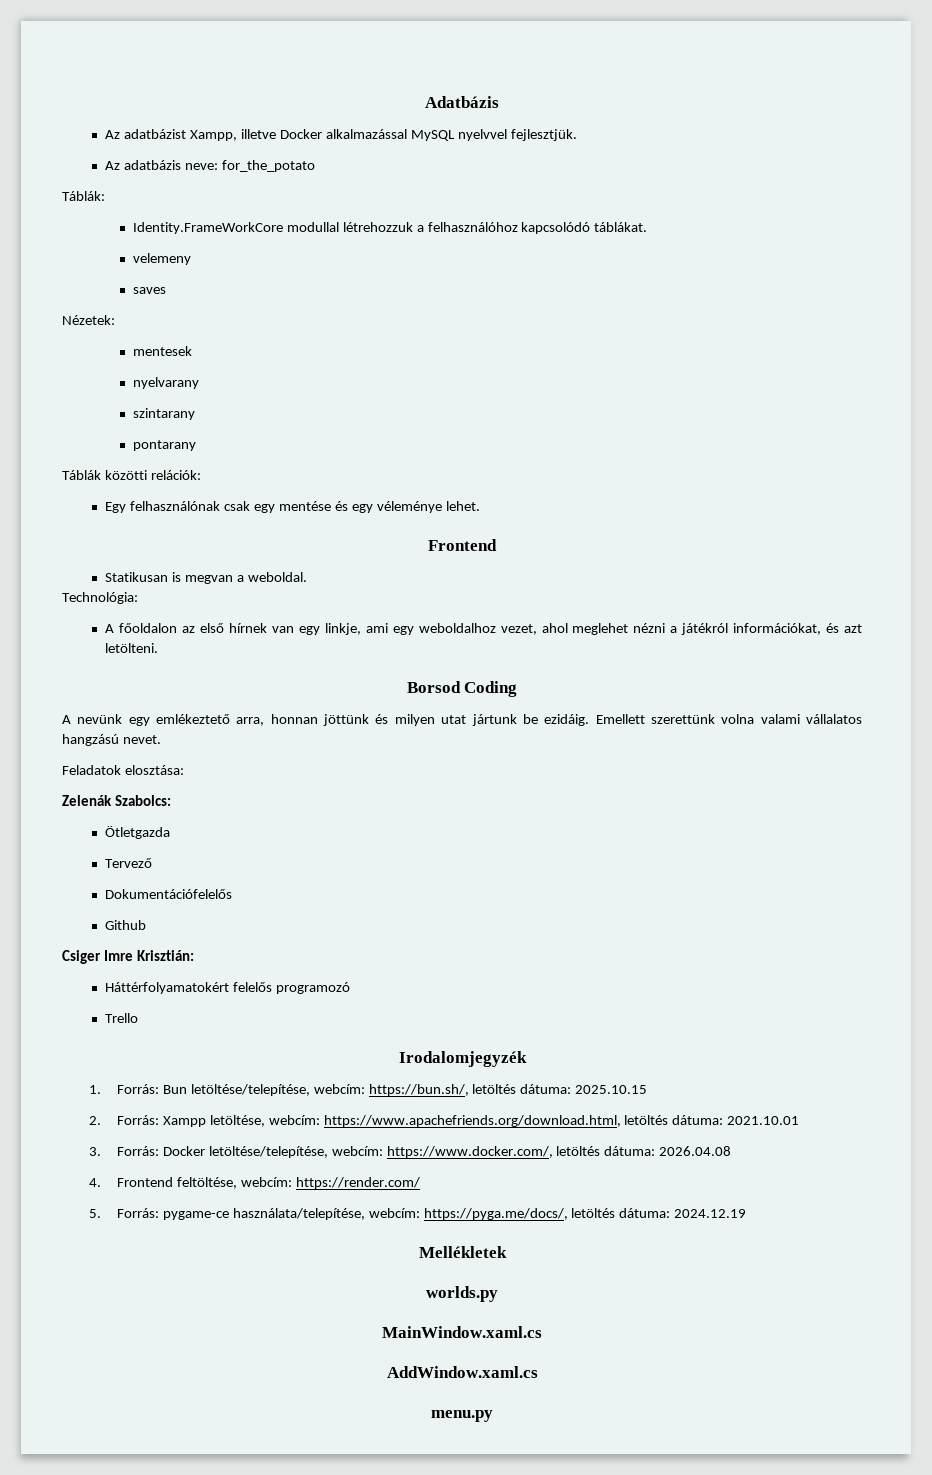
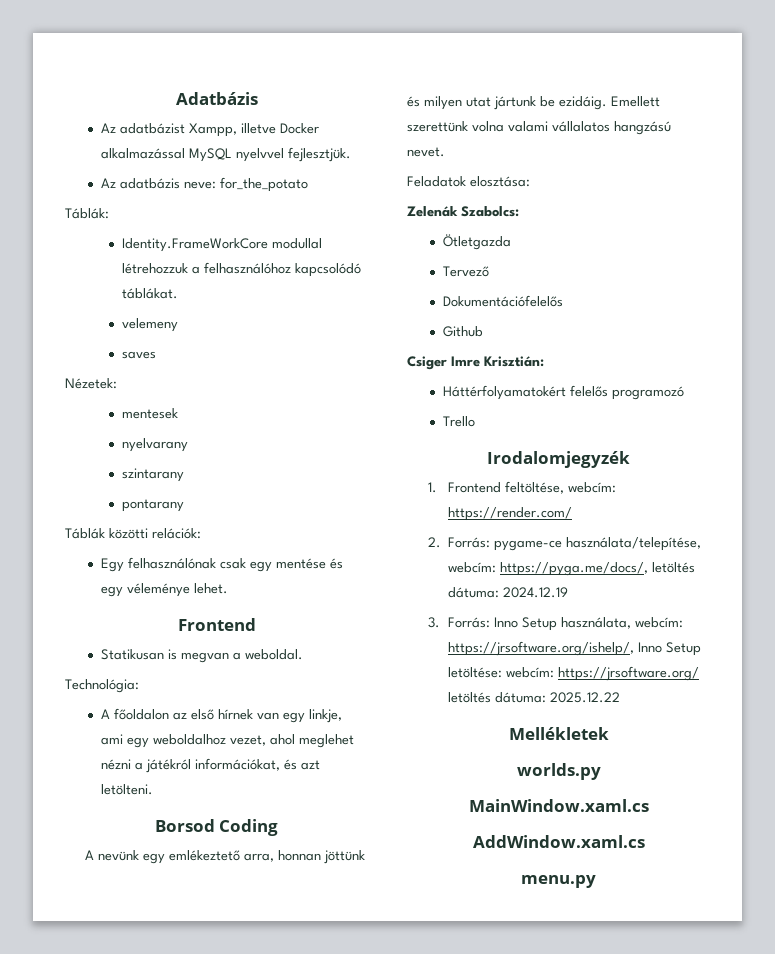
- 1. Forrás: Bun letöltése/telepítése, webcím: https://bun.sh/, letöltés dátuma: 2025.10.15
- 2. Forrás: Xampp letöltése, webcím: https://www.apachefriends.org/download.html, letöltés dátuma: 2021.10.01
- 3. Forrás: Docker letöltése/telepítése, webcím: https://www.docker.com/, letöltés dátuma: 2026.04.08
- 4. Frontend feltöltése, webcím: https://render.com/
+ 1. Frontend feltöltése, webcím: https://render.com/
- 5. Forrás: pygame-ce használata/telepítése, webcím: https://pyga.me/docs/, letöltés dátuma: 2024.12.19
+ 2. Forrás: pygame-ce használata/telepítése, webcím: https://pyga.me/docs/, letöltés dátuma: 2024.12.19
+ 3. Forrás: Inno Setup használata, webcím: https://jrsoftware.org/ishelp/, Inno Setup letöltése: webcím: https://jrsoftware.org/ letöltés dátuma: 2025.12.22

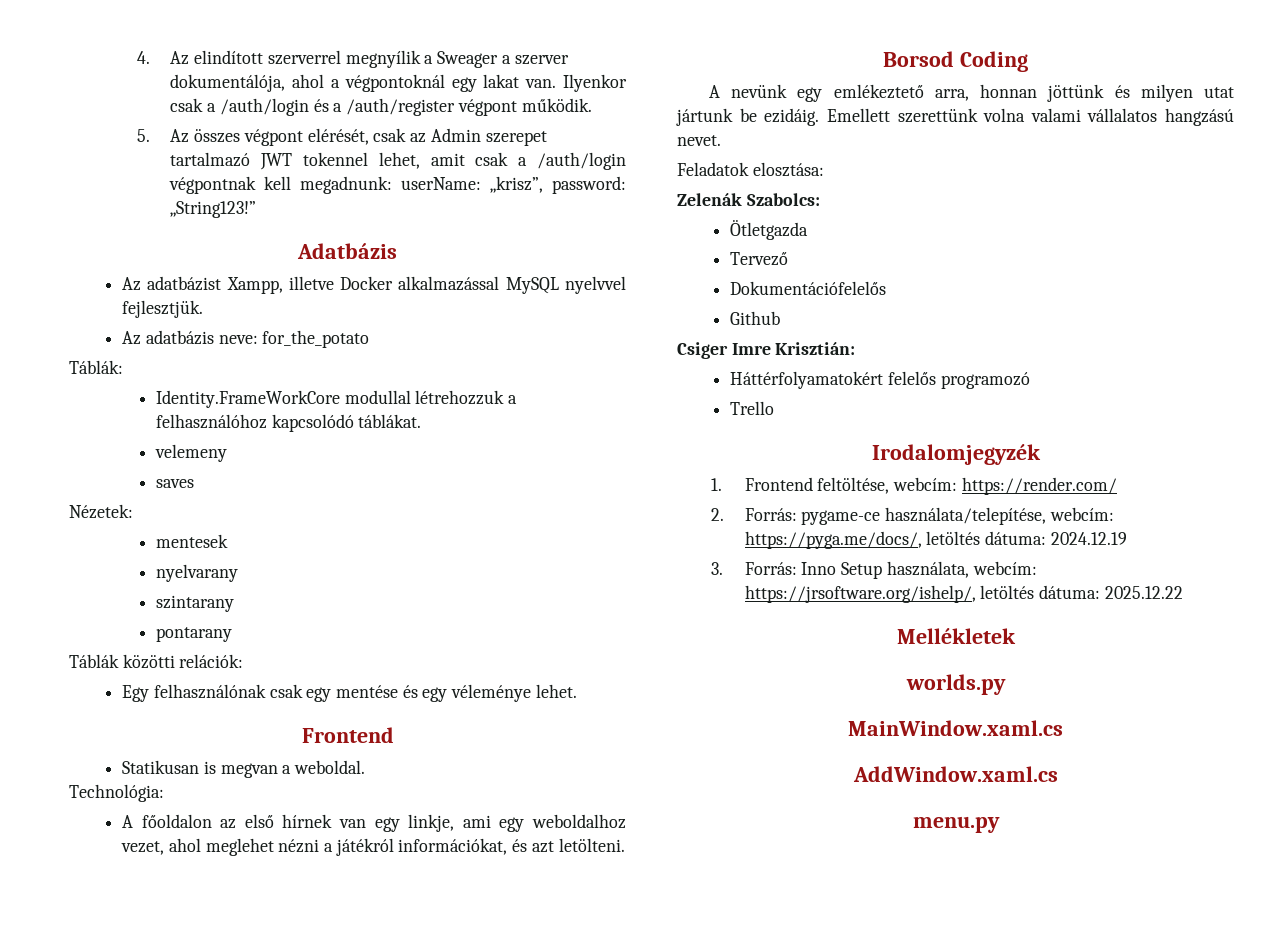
+ 4. Az elindított szerverrel megnyílik a Sweager a szerver dokumentálója, ahol a végpontoknál egy lakat van. Ilyenkor csak a /auth/login és a /auth/register végpont működik.
+ 5. Az összes végpont elérését, csak az Admin szerepet tartalmazó JWT tokennel lehet, amit csak a /auth/login végpontnak kell megadnunk: userName: „krisz”, password: „String123!”
- 3. Forrás: Inno Setup használata, webcím: https://jrsoftware.org/ishelp/, Inno Setup letöltése: webcím: https://jrsoftware.org/ letöltés dátuma: 2025.12.22
+ 3. Forrás: Inno Setup használata, webcím: https://jrsoftware.org/ishelp/, letöltés dátuma: 2025.12.22

